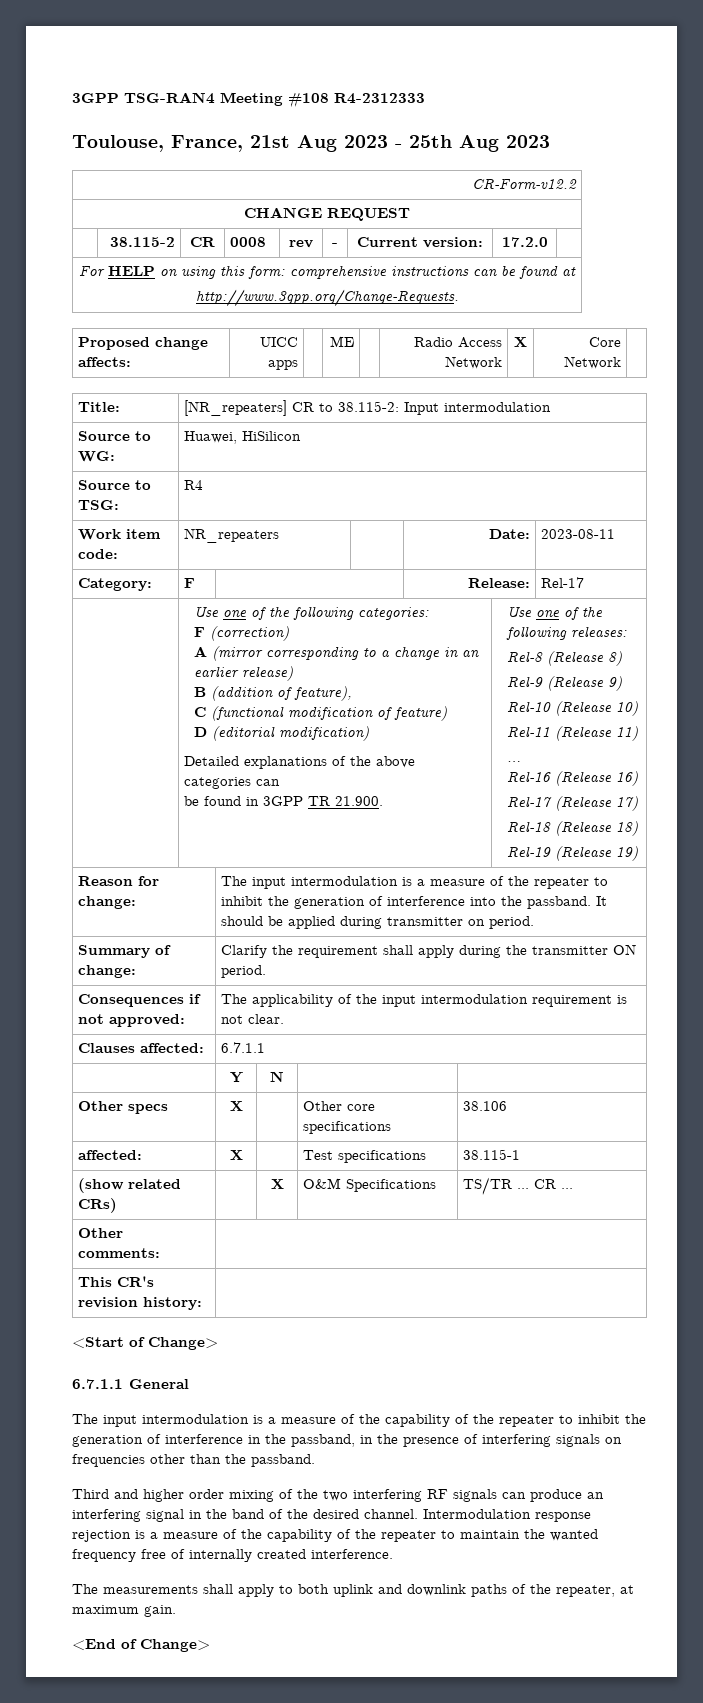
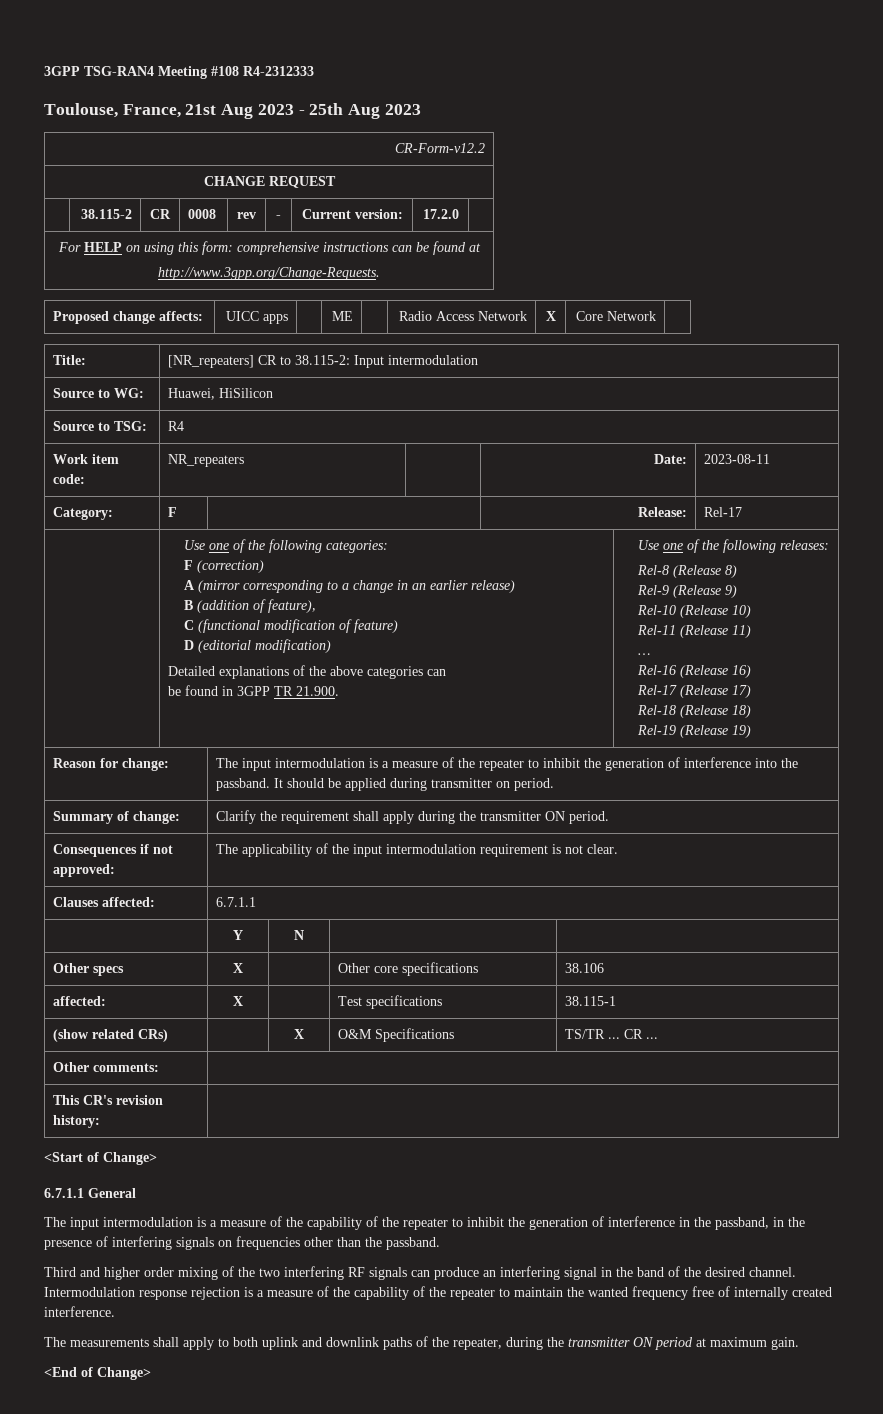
- The measurements shall apply to both uplink and downlink paths of the repeater, at maximum gain.
+ The measurements shall apply to both uplink and downlink paths of the repeater, during the transmitter ON period at maximum gain.

